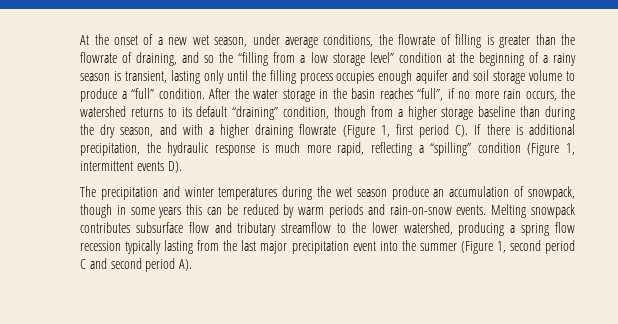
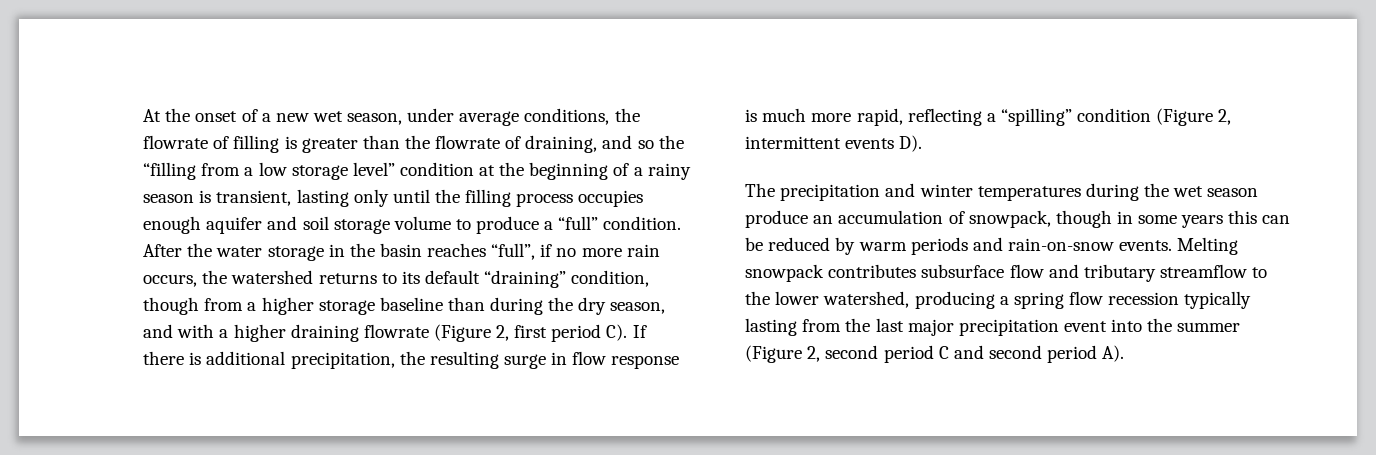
- After the water storage in the basin reaches “full”, if no more rain occurs, the watershed returns to its default “draining” condition, though from a higher storage baseline than during the dry season, and with a higher draining flowrate (Figure 1, first period C). If there is additional precipitation, the hydraulic response is much more rapid, reflecting a “spilling” condition (Figure 1, intermittent events D).
+ After the water storage in the basin reaches “full”, if no more rain occurs, the watershed returns to its default “draining” condition, though from a higher storage baseline than during the dry season, and with a higher draining flowrate (Figure 2, first period C). If there is additional precipitation, the resulting surge in flow response is much more rapid, reflecting a “spilling” condition (Figure 2, intermittent events D).
- Melting snowpack contributes subsurface flow and tributary streamflow to the lower watershed, producing a spring flow recession typically lasting from the last major precipitation event into the summer (Figure 1, second period C and second period A).
+ Melting snowpack contributes subsurface flow and tributary streamflow to the lower watershed, producing a spring flow recession typically lasting from the last major precipitation event into the summer (Figure 2, second period C and second period A).

